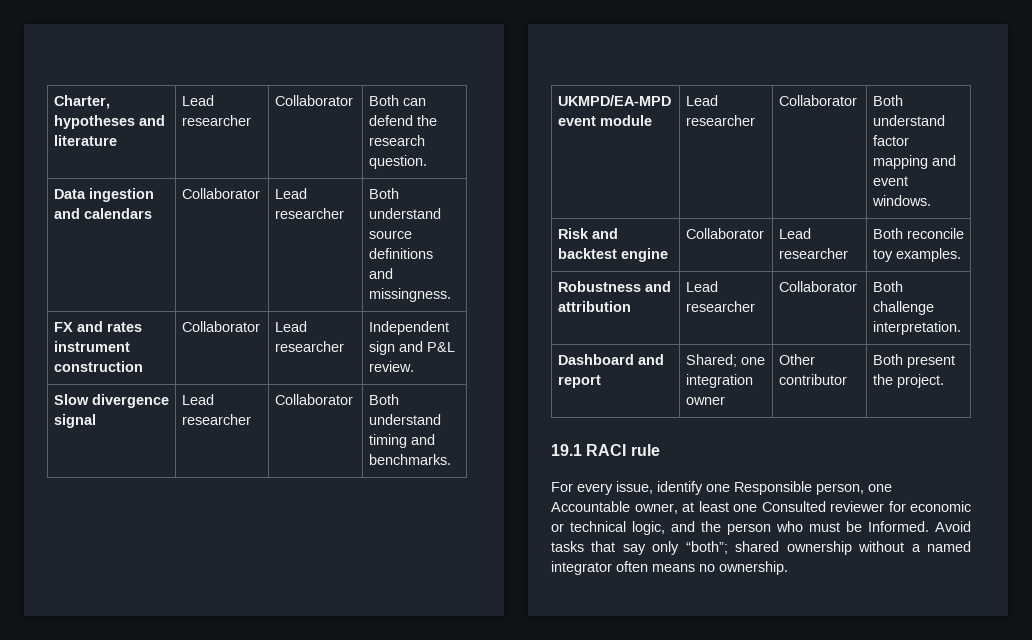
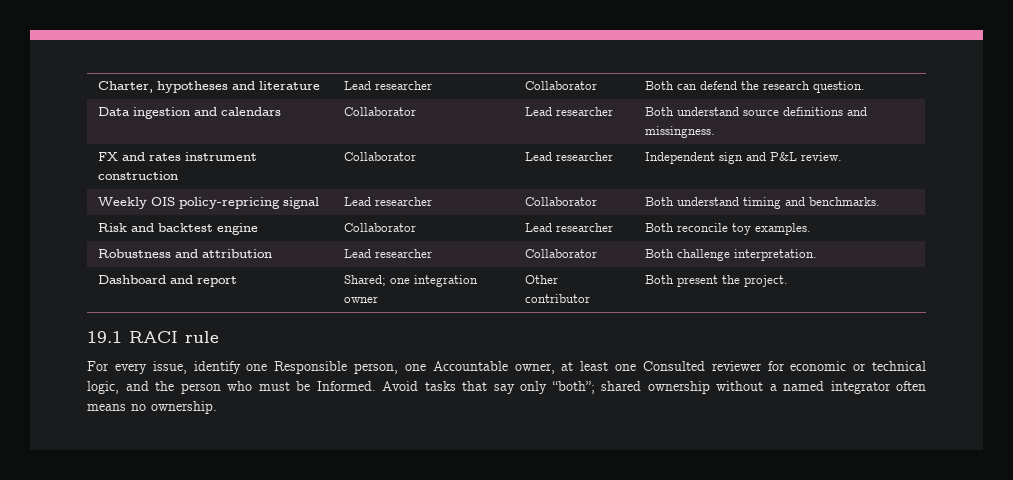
- Slow divergence signal | Lead researcher | Collaborator | Both understand timing and benchmarks.
+ Weekly OIS policy-repricing signal | Lead researcher | Collaborator | Both understand timing and benchmarks.
- UKMPD/EA-MPD event module | Lead researcher | Collaborator | Both understand factor mapping and event windows.

